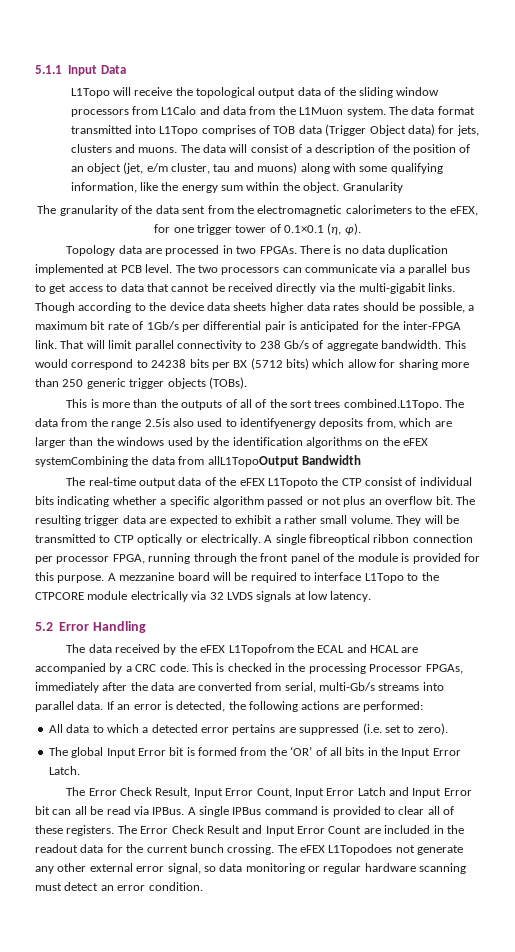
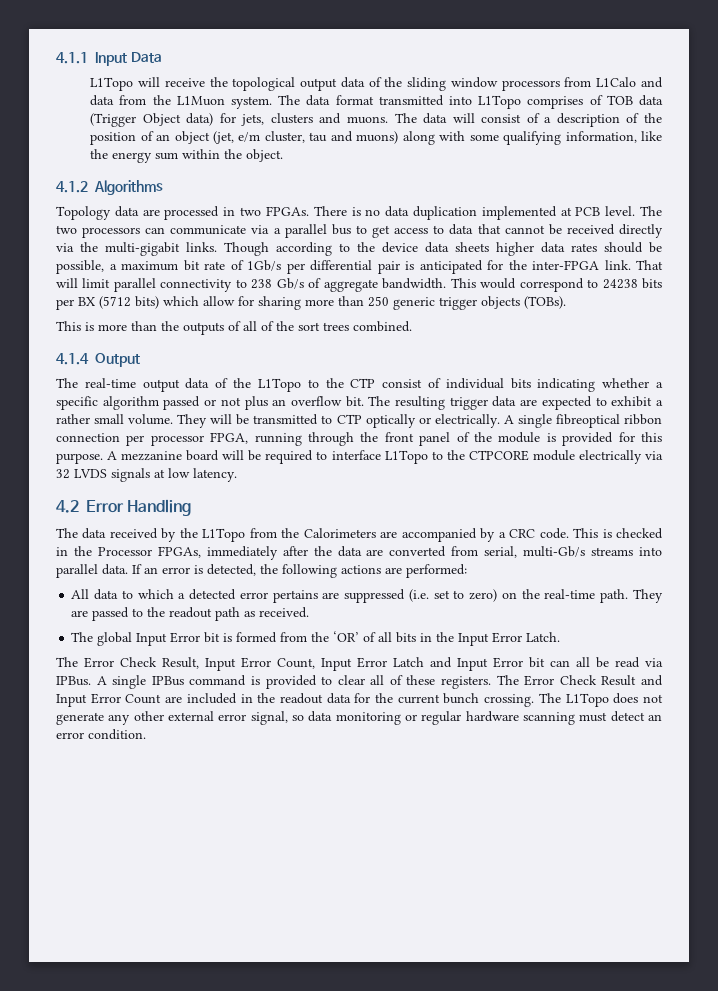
- 5.1.1 Input Data
+ 4.1.1 Input Data
- The data will consist of a description of the position of an object (jet, e/m cluster, tau and muons) along with some qualifying information, like the energy sum within the object. Granularity
- The granularity of the data sent from the electromagnetic calorimeters to the eFEX, for one trigger tower of 0.1×0.1 (η, φ).
+ The data will consist of a description of the position of an object (jet, e/m cluster, tau and muons) along with some qualifying information, like the energy sum within the object.
+ 4.1.2 Algorithms
- This is more than the outputs of all of the sort trees combined.L1Topo. The data from the range 2.5is also used to identifyenergy deposits from, which are larger than the windows used by the identification algorithms on the eFEX systemCombining the data from allL1TopoOutput Bandwidth
+ This is more than the outputs of all of the sort trees combined.
+ 4.1.4 Output
- The real-time output data of the eFEX L1Topoto the CTP consist of individual bits indicating whether a specific algorithm passed or not plus an overflow bit.
+ The real-time output data of the L1Topo to the CTP consist of individual bits indicating whether a specific algorithm passed or not plus an overflow bit.
- 5.2 Error Handling
+ 4.2 Error Handling
- The data received by the eFEX L1Topofrom the ECAL and HCAL are accompanied by a CRC code.
+ The data received by the L1Topo from the Calorimeters are accompanied by a CRC code.
- This is checked in the processing Processor FPGAs, immediately after the data are converted from serial, multi-Gb/s streams into parallel data.
+ This is checked in the Processor FPGAs, immediately after the data are converted from serial, multi-Gb/s streams into parallel data.
- All data to which a detected error pertains are suppressed (i.e. set to zero).
+ All data to which a detected error pertains are suppressed (i.e. set to zero) on the real-time path. They are passed to the readout path as received.
- The eFEX L1Topodoes not generate any other external error signal, so data monitoring or regular hardware scanning must detect an error condition.
+ The L1Topo does not generate any other external error signal, so data monitoring or regular hardware scanning must detect an error condition.

